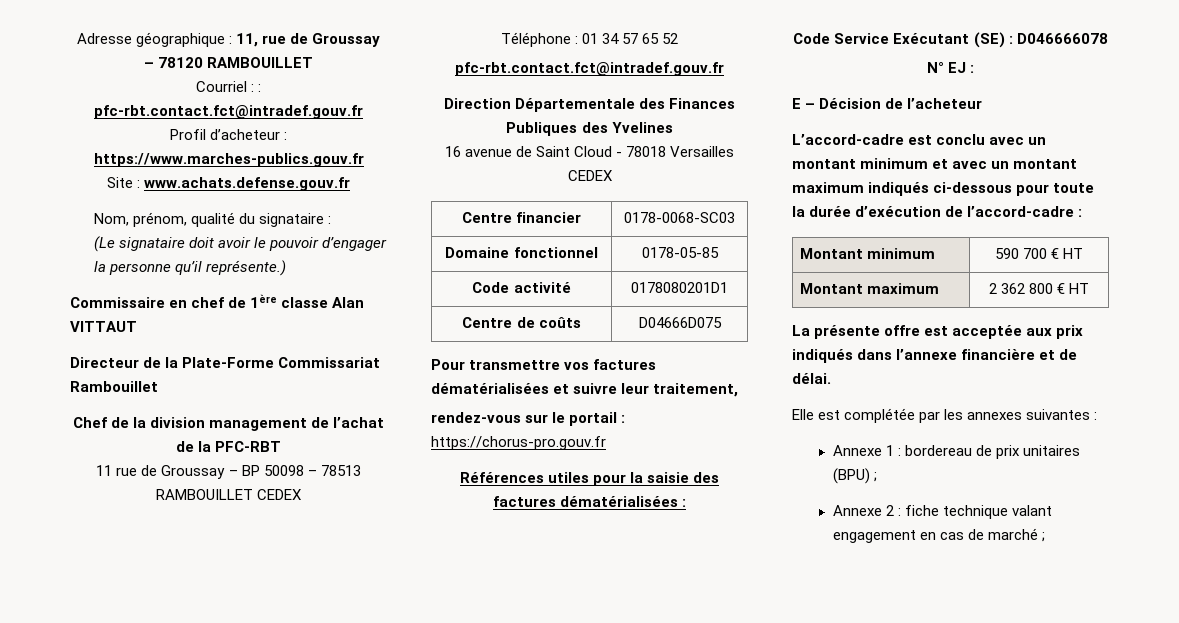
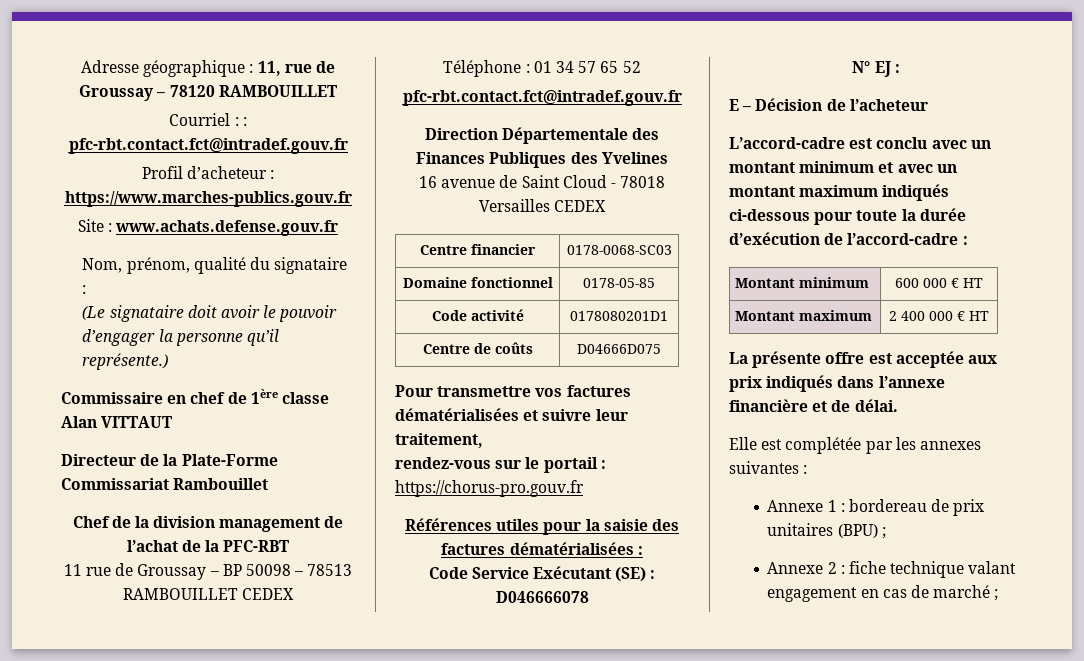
- Montant minimum | 590 700 € HT
+ Montant minimum | 600 000 € HT
- Montant maximum | 2 362 800 € HT
+ Montant maximum | 2 400 000 € HT

